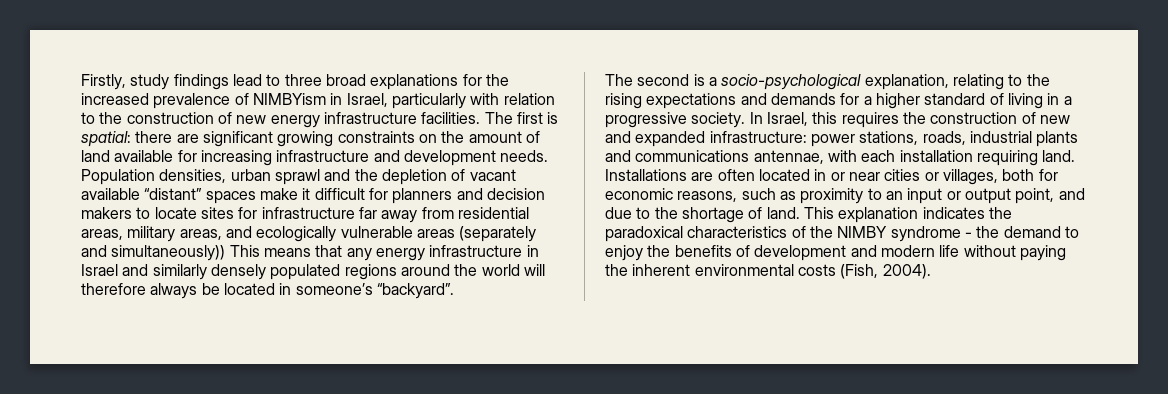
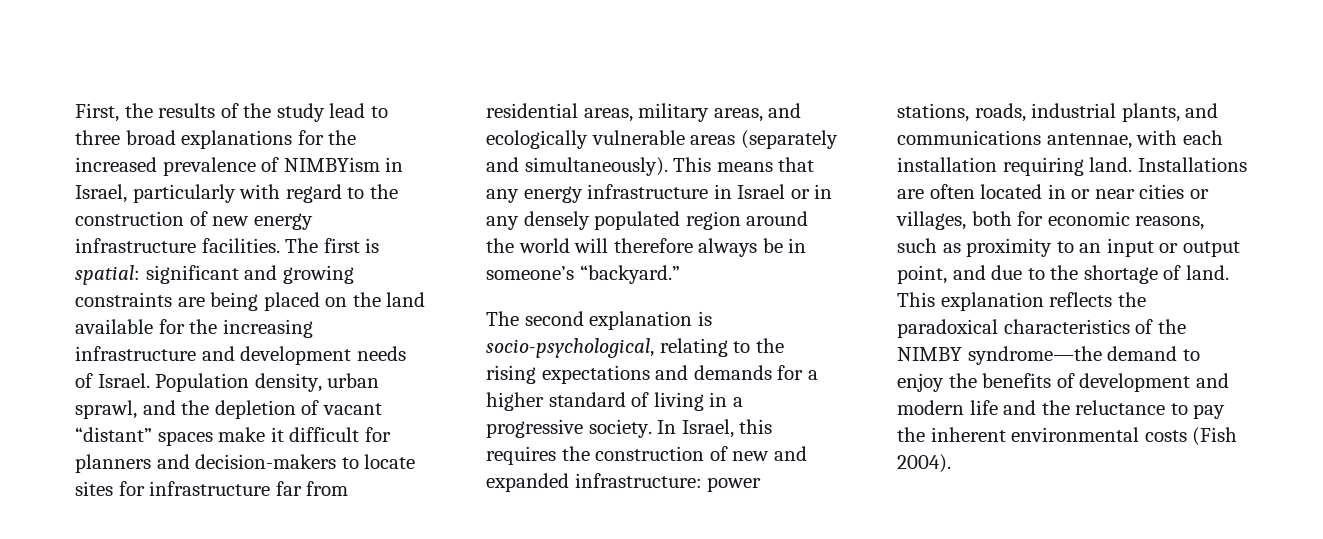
- Firstly, study findings lead to three broad explanations for the increased prevalence of NIMBYism in Israel, particularly with relation to the construction of new energy infrastructure facilities.
+ First, the results of the study lead to three broad explanations for the increased prevalence of NIMBYism in Israel, particularly with regard to the construction of new energy infrastructure facilities.
- The first is spatial: there are significant growing constraints on the amount of land available for increasing infrastructure and development needs. Population densities, urban sprawl and the depletion of vacant available “distant” spaces make it difficult for planners and decision makers to locate sites for infrastructure far away from residential areas, military areas, and ecologically vulnerable areas (separately and simultaneously)) This means that any energy infrastructure in Israel and similarly densely populated regions around the world will therefore always be located in someone’s “backyard”.
+ The first is spatial: significant and growing constraints are being placed on the land available for the increasing infrastructure and development needs of Israel. Population density, urban sprawl, and the depletion of vacant “distant” spaces make it difficult for planners and decision-makers to locate sites for infrastructure far from residential areas, military areas, and ecologically vulnerable areas (separately and simultaneously). This means that any energy infrastructure in Israel or in any densely populated region around the world will therefore always be in someone’s “backyard.”
- The second is a socio-psychological explanation, relating to the rising expectations and demands for a higher standard of living in a progressive society.
+ The second explanation is socio-psychological, relating to the rising expectations and demands for a higher standard of living in a progressive society.
- In Israel, this requires the construction of new and expanded infrastructure: power stations, roads, industrial plants and communications antennae, with each installation requiring land.
+ In Israel, this requires the construction of new and expanded infrastructure: power stations, roads, industrial plants, and communications antennae, with each installation requiring land.
- This explanation indicates the paradoxical characteristics of the NIMBY syndrome - the demand to enjoy the benefits of development and modern life without paying the inherent environmental costs (Fish, 2004).
+ This explanation reflects the paradoxical characteristics of the NIMBY syndrome—the demand to enjoy the benefits of development and modern life and the reluctance to pay the inherent environmental costs (Fish 2004).

